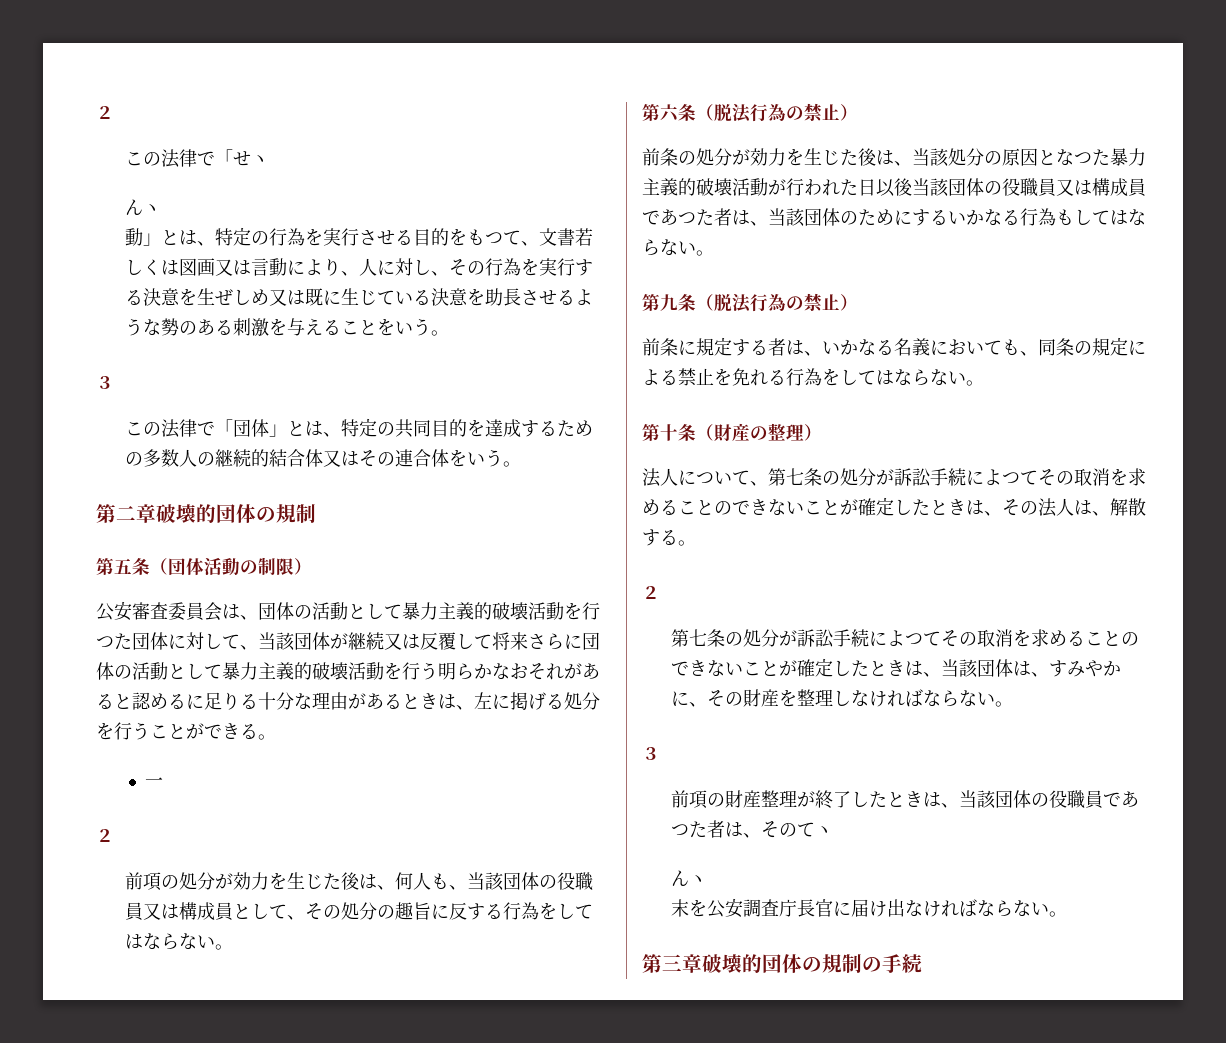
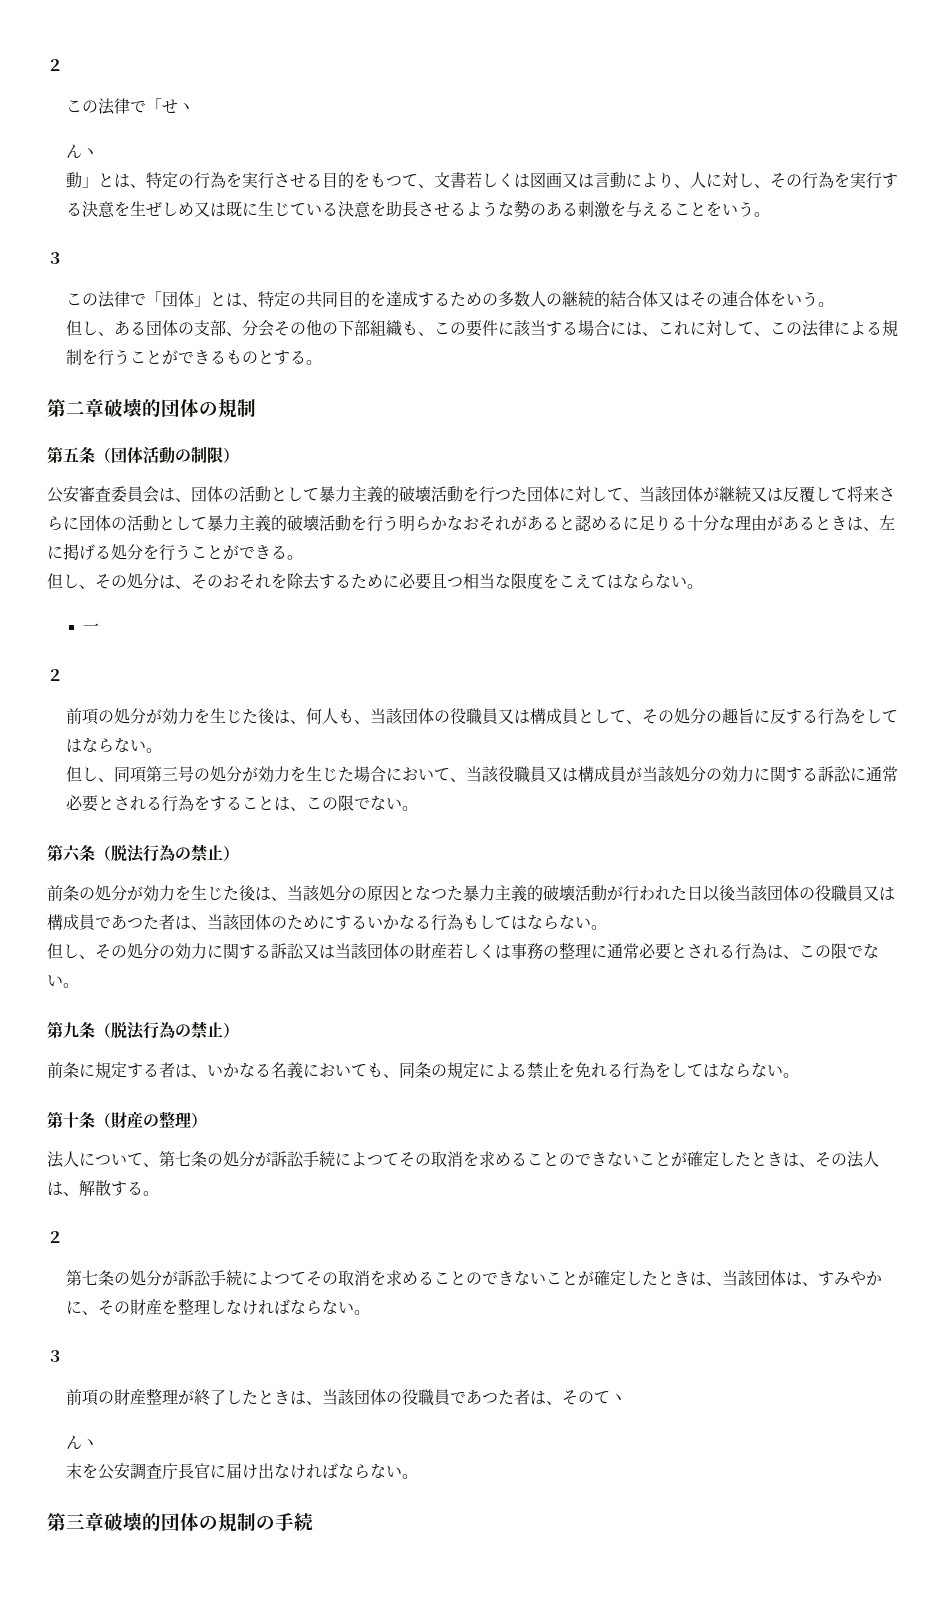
+ 但し、ある団体の支部、分会その他の下部組織も、この要件に該当する場合には、これに対して、この法律による規制を行うことができるものとする。
+ 但し、その処分は、そのおそれを除去するために必要且つ相当な限度をこえてはならない。
+ 但し、同項第三号の処分が効力を生じた場合において、当該役職員又は構成員が当該処分の効力に関する訴訟に通常必要とされる行為をすることは、この限でない。
+ 但し、その処分の効力に関する訴訟又は当該団体の財産若しくは事務の整理に通常必要とされる行為は、この限でない。

